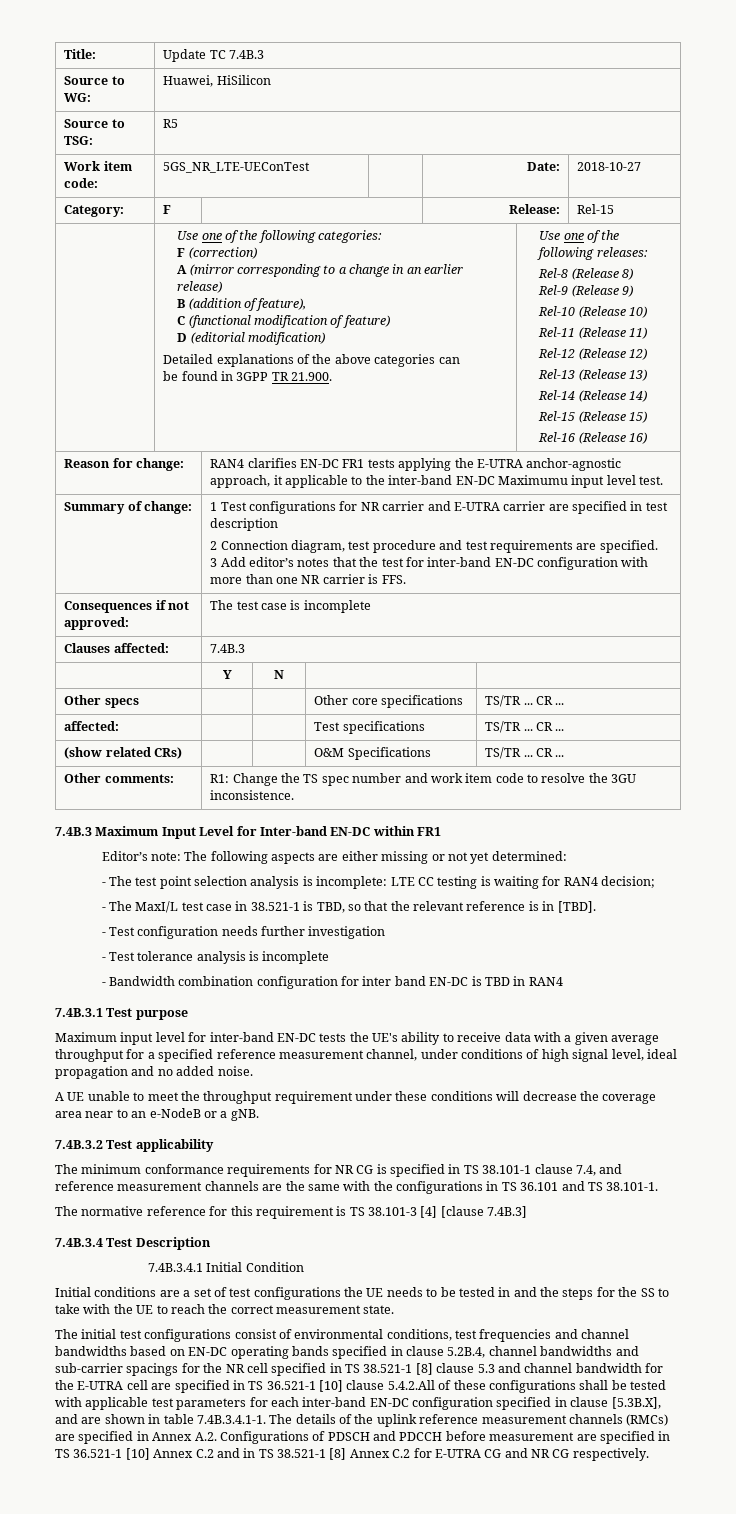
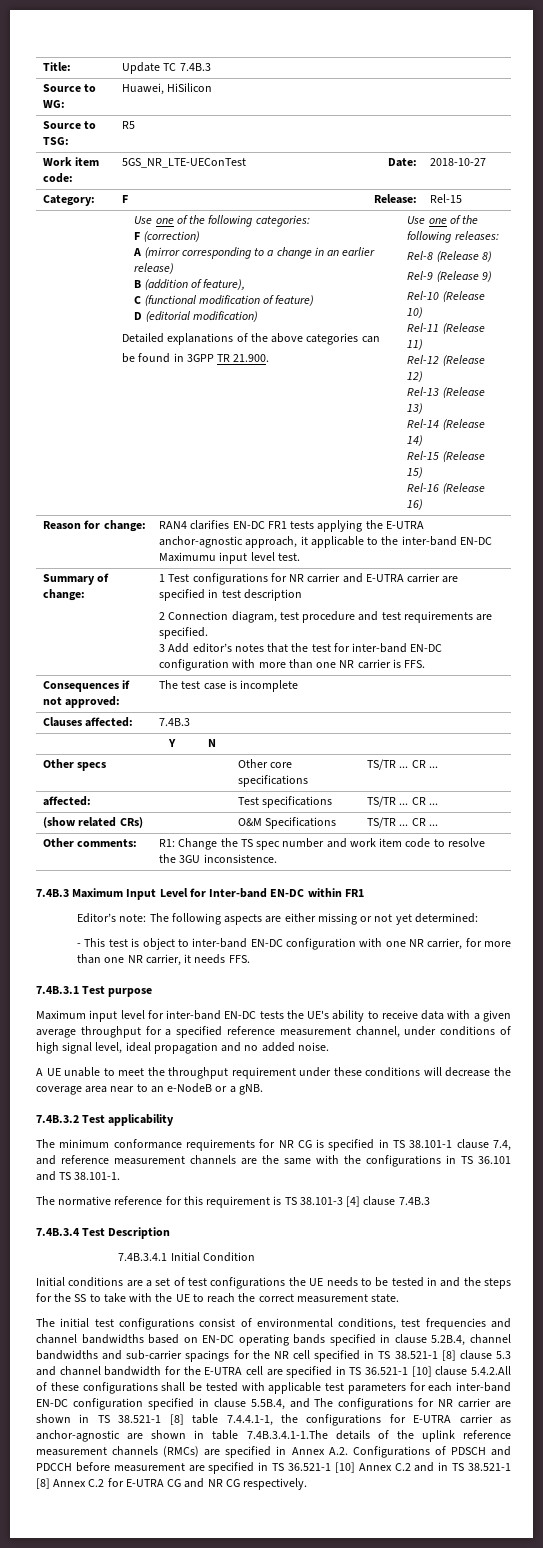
- - The test point selection analysis is incomplete: LTE CC testing is waiting for RAN4 decision;
- - The MaxI/L test case in 38.521-1 is TBD, so that the relevant reference is in [TBD].
- - Test configuration needs further investigation
- - Test tolerance analysis is incomplete
- - Bandwidth combination configuration for inter band EN-DC is TBD in RAN4
+ - This test is object to inter-band EN-DC configuration with one NR carrier, for more than one NR carrier, it needs FFS.
- The normative reference for this requirement is TS 38.101-3 [4] [clause 7.4B.3]
+ The normative reference for this requirement is TS 38.101-3 [4] clause 7.4B.3
- The initial test configurations consist of environmental conditions, test frequencies and channel bandwidths based on EN-DC operating bands specified in clause 5.2B.4, channel bandwidths and sub-carrier spacings for the NR cell specified in TS 38.521-1 [8] clause 5.3 and channel bandwidth for the E-UTRA cell are specified in TS 36.521-1 [10] clause 5.4.2.All of these configurations shall be tested with applicable test parameters for each inter-band EN-DC configuration specified in clause [5.3B.X], and are shown in table 7.4B.3.4.1-1. The details of the uplink reference measurement channels (RMCs) are specified in Annex A.2. Configurations of PDSCH and PDCCH before measurement are specified in TS 36.521-1 [10] Annex C.2 and in TS 38.521-1 [8] Annex C.2 for E-UTRA CG and NR CG respectively.
+ The initial test configurations consist of environmental conditions, test frequencies and channel bandwidths based on EN-DC operating bands specified in clause 5.2B.4, channel bandwidths and sub-carrier spacings for the NR cell specified in TS 38.521-1 [8] clause 5.3 and channel bandwidth for the E-UTRA cell are specified in TS 36.521-1 [10] clause 5.4.2.All of these configurations shall be tested with applicable test parameters for each inter-band EN-DC configuration specified in clause 5.5B.4, and The configurations for NR carrier are shown in TS 38.521-1 [8] table 7.4.4.1-1, the configurations for E-UTRA carrier as anchor-agnostic are shown in table 7.4B.3.4.1-1.The details of the uplink reference measurement channels (RMCs) are specified in Annex A.2. Configurations of PDSCH and PDCCH before measurement are specified in TS 36.521-1 [10] Annex C.2 and in TS 38.521-1 [8] Annex C.2 for E-UTRA CG and NR CG respectively.

